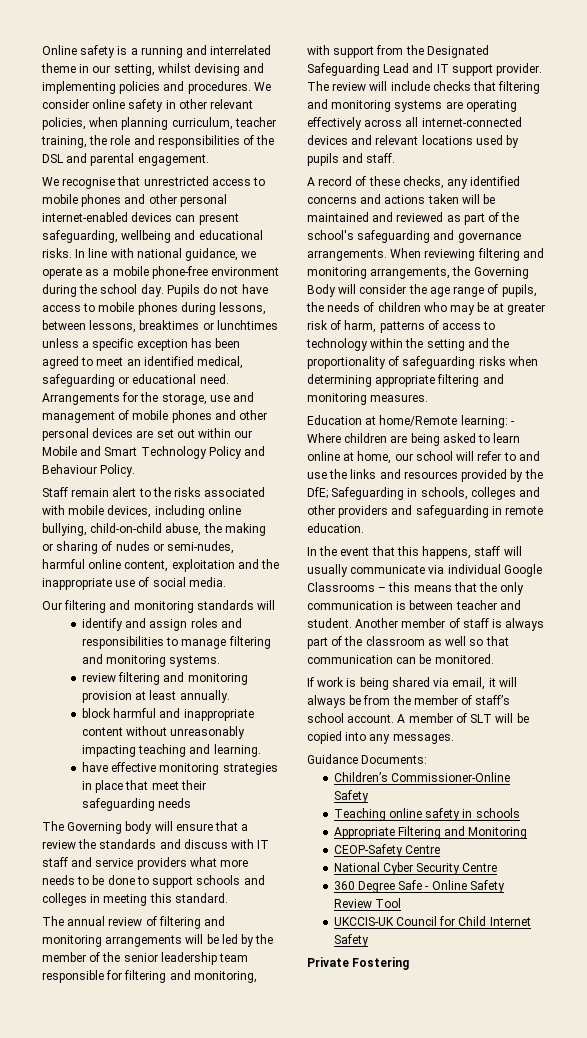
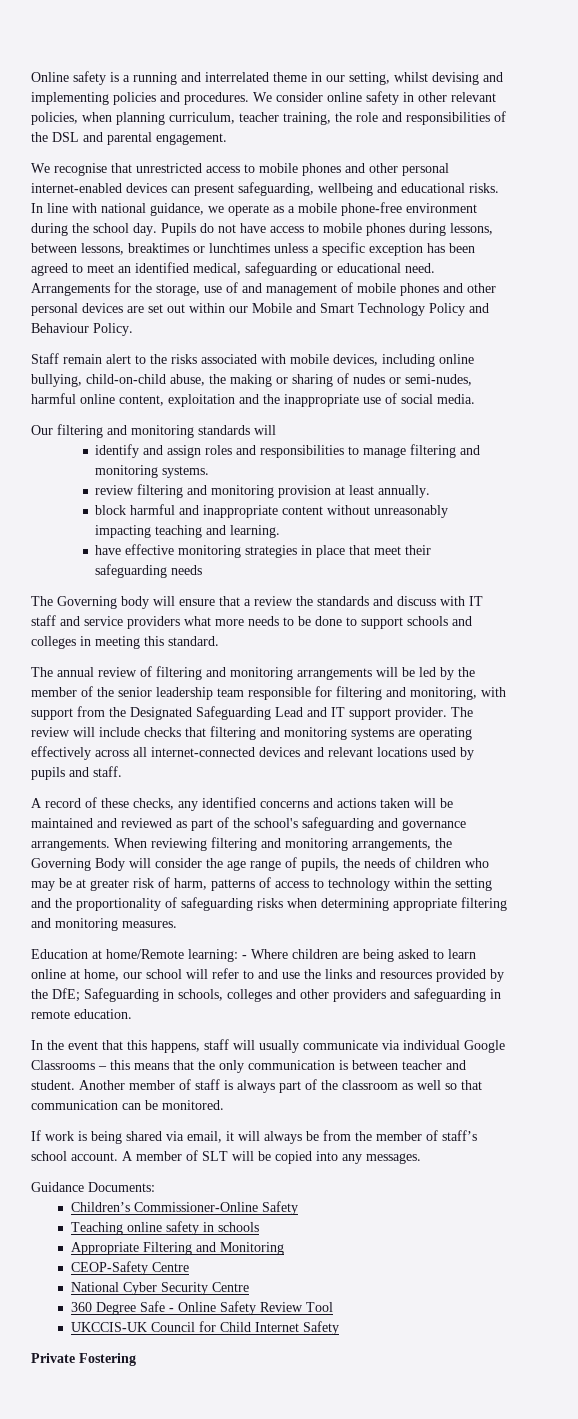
- Arrangements for the storage, use and management of mobile phones and other personal devices are set out within our Mobile and Smart Technology Policy and Behaviour Policy.
+ Arrangements for the storage, use of and management of mobile phones and other personal devices are set out within our Mobile and Smart Technology Policy and Behaviour Policy.

